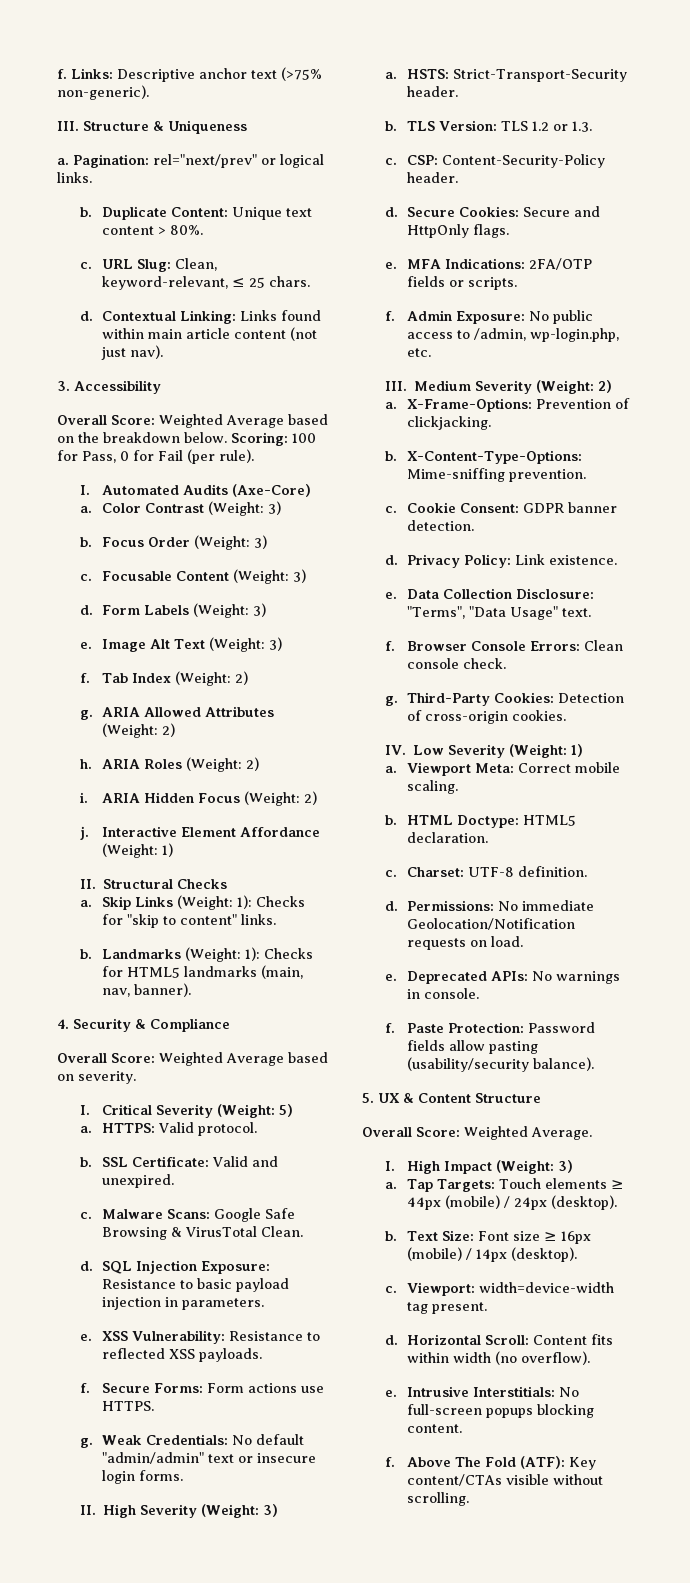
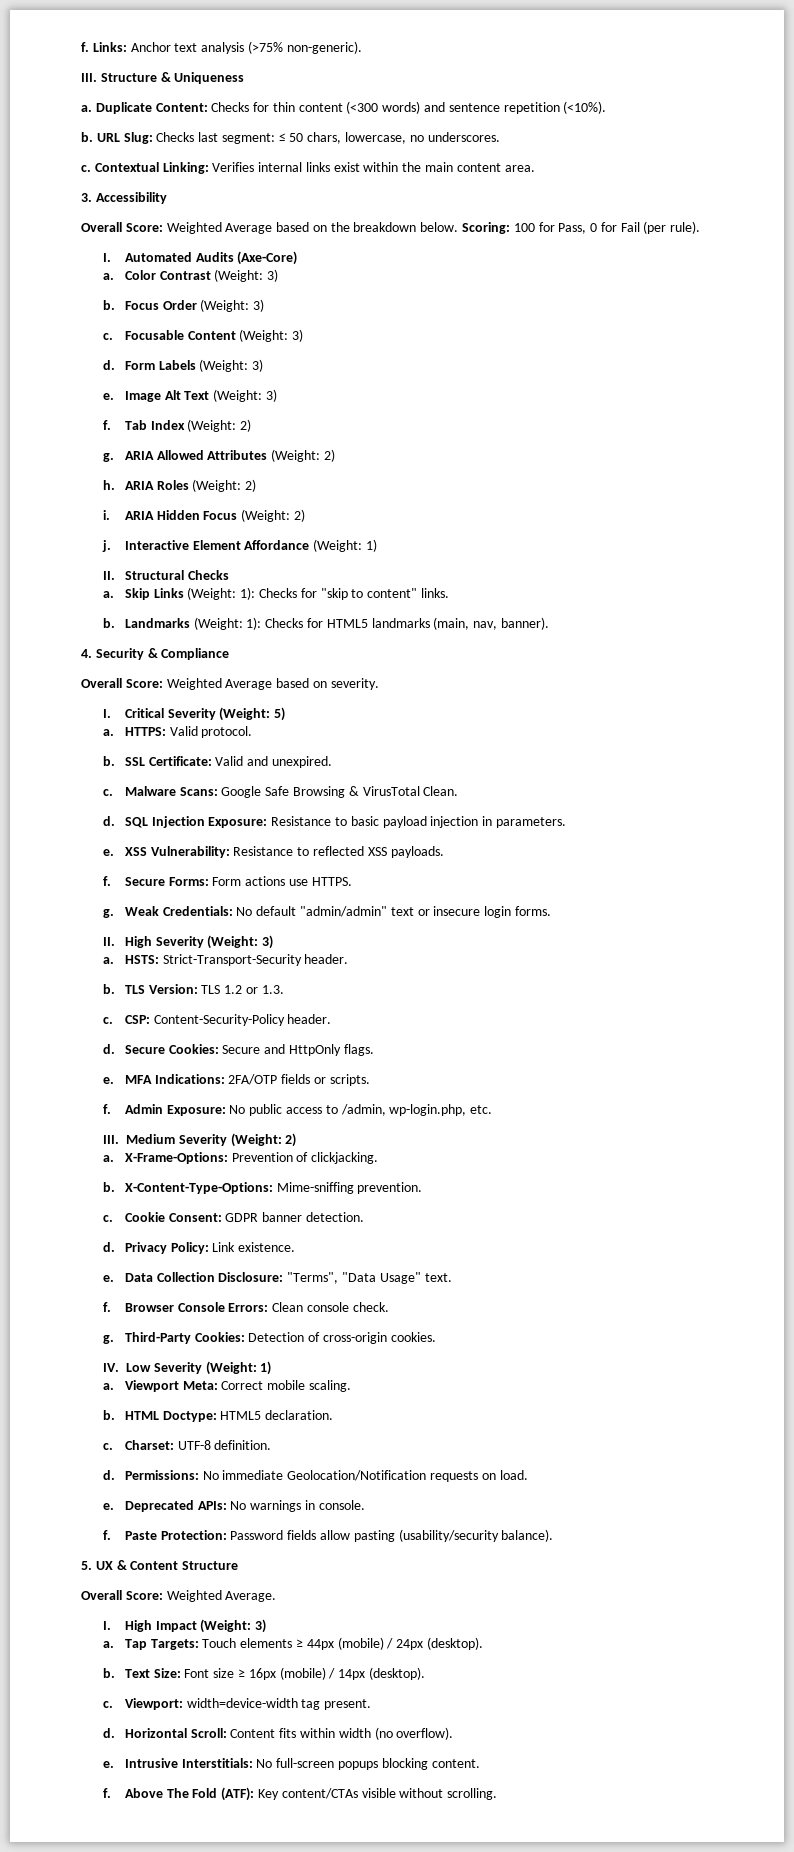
- Links: Descriptive anchor text (>75% non-generic).
+ Links: Anchor text analysis (>75% non-generic).
- Pagination: rel="next/prev" or logical links.
- b. Duplicate Content: Unique text content > 80%.
- c. URL Slug: Clean, keyword-relevant, ≤ 25 chars.
- d. Contextual Linking: Links found within main article content (not just nav).
+ Duplicate Content: Checks for thin content (<300 words) and sentence repetition (<10%).
+ b. URL Slug: Checks last segment: ≤ 50 chars, lowercase, no underscores.
+ c. Contextual Linking: Verifies internal links exist within the main content area.

